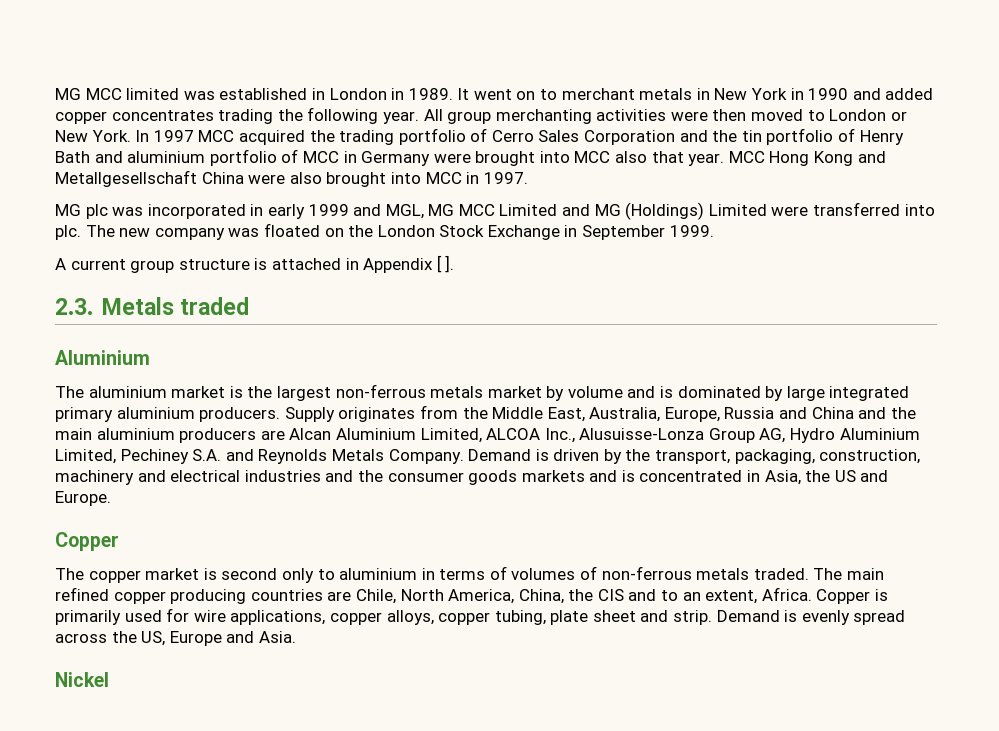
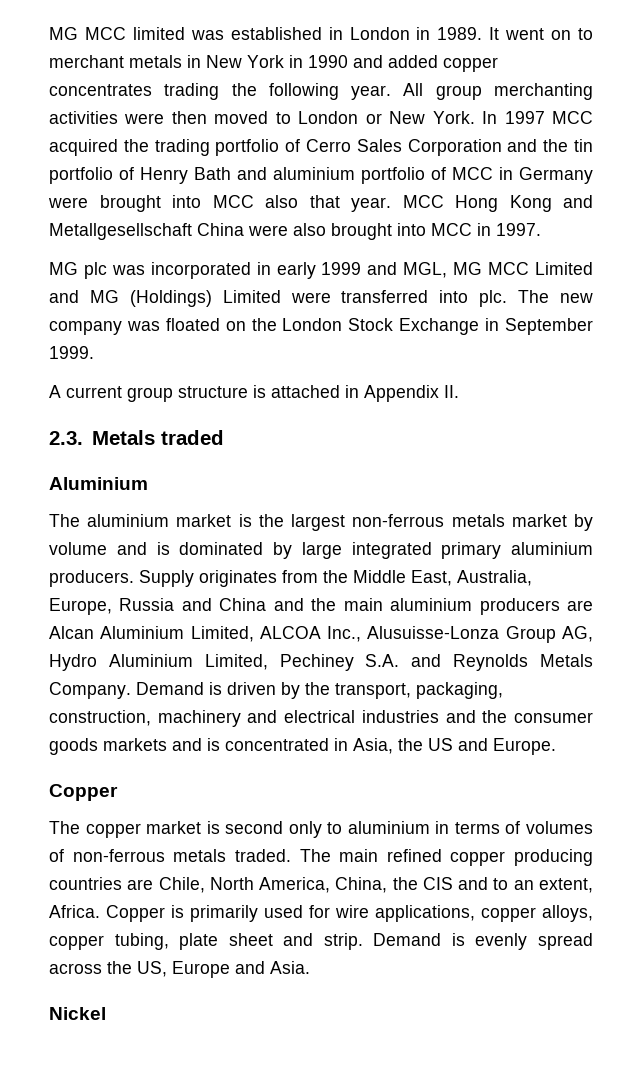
- A current group structure is attached in Appendix [ ].
+ A current group structure is attached in Appendix II.

